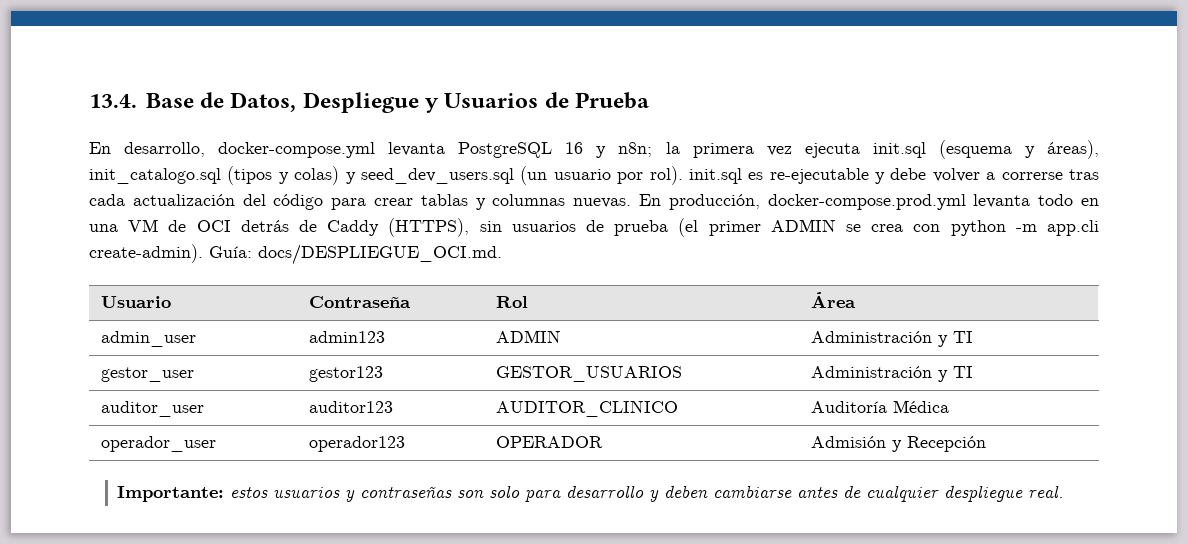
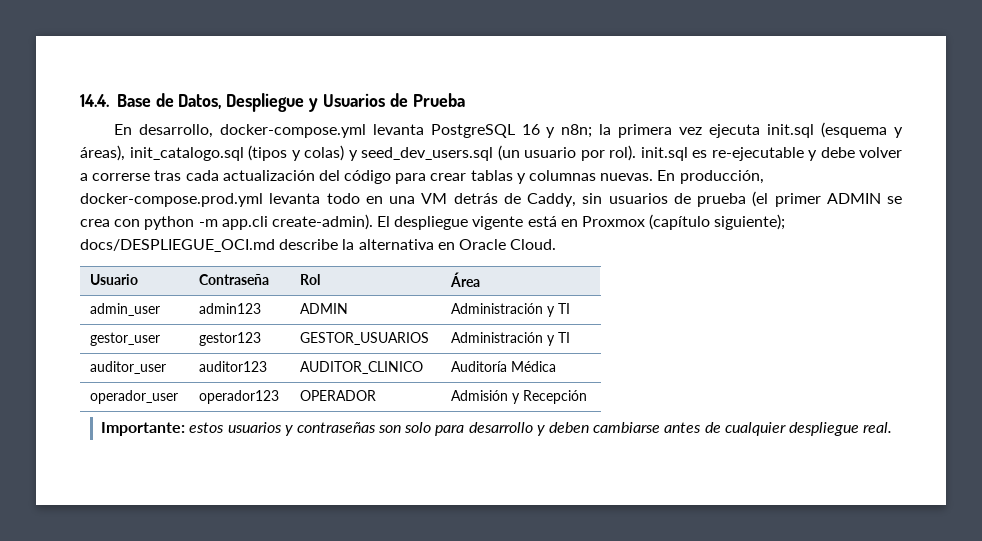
- 13.4. Base de Datos, Despliegue y Usuarios de Prueba
+ 14.4. Base de Datos, Despliegue y Usuarios de Prueba
- En producción, docker-compose.prod.yml levanta todo en una VM de OCI detrás de Caddy (HTTPS), sin usuarios de prueba (el primer ADMIN se crea con python -m app.cli create-admin).
+ En producción, docker-compose.prod.yml levanta todo en una VM detrás de Caddy, sin usuarios de prueba (el primer ADMIN se crea con python -m app.cli create-admin).
- Guía: docs/DESPLIEGUE_OCI.md.
+ El despliegue vigente está en Proxmox (capítulo siguiente); docs/DESPLIEGUE_OCI.md describe la alternativa en Oracle Cloud.

